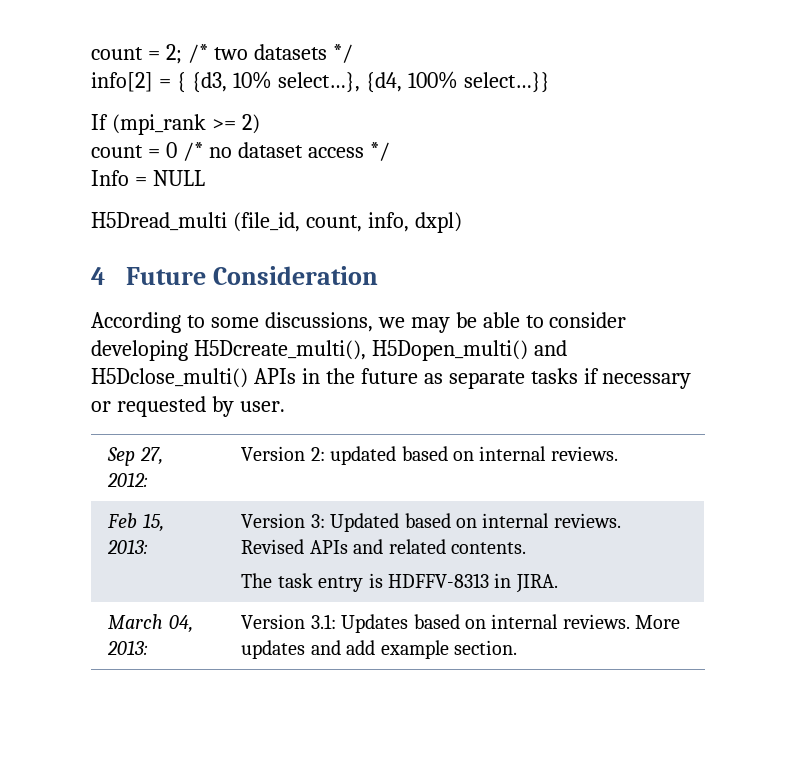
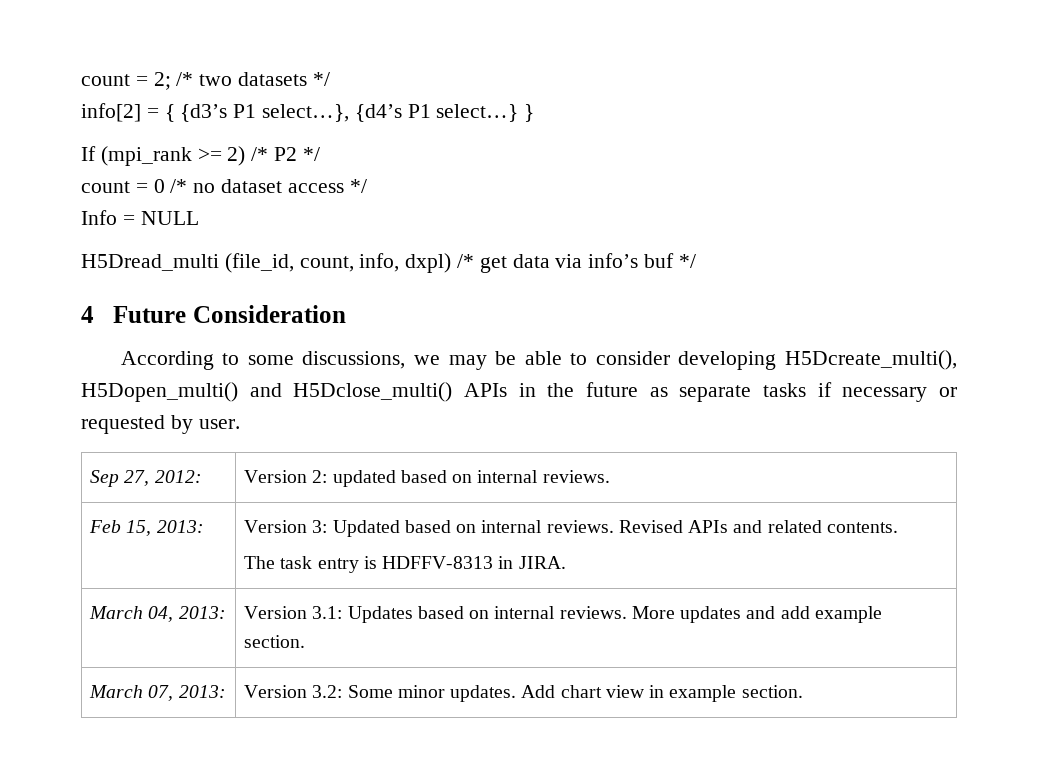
- info[2] = { {d3, 10% select…}, {d4, 100% select…}}
+ info[2] = { {d3’s P1 select…}, {d4’s P1 select…} }
- If (mpi_rank >= 2)
+ If (mpi_rank >= 2) /* P2 */
- H5Dread_multi (file_id, count, info, dxpl)
+ H5Dread_multi (file_id, count, info, dxpl) /* get data via info’s buf */
+ March 07, 2013: | Version 3.2: Some minor updates. Add chart view in example section.

